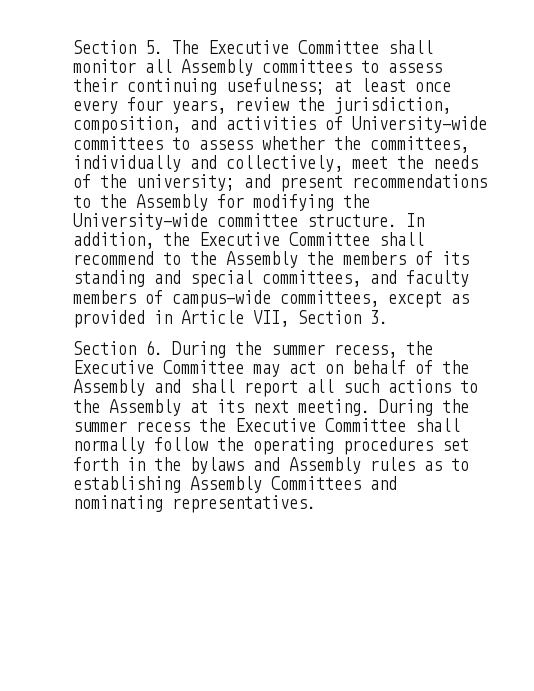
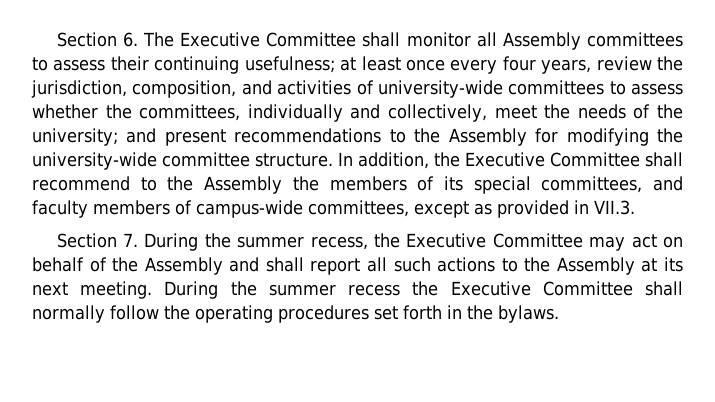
- Section 5. The Executive Committee shall monitor all Assembly committees to assess their continuing usefulness; at least once every four years, review the jurisdiction, composition, and activities of University-wide committees to assess whether the committees, individually and collectively, meet the needs of the university; and present recommendations to the Assembly for modifying the University-wide committee structure.
+ Section 6. The Executive Committee shall monitor all Assembly committees to assess their continuing usefulness; at least once every four years, review the jurisdiction, composition, and activities of university-wide committees to assess whether the committees, individually and collectively, meet the needs of the university; and present recommendations to the Assembly for modifying the university-wide committee structure.
- In addition, the Executive Committee shall recommend to the Assembly the members of its standing and special committees, and faculty members of campus-wide committees, except as provided in Article VII, Section 3.
- Section 6. During the summer recess, the Executive Committee may act on behalf of the Assembly and shall report all such actions to the Assembly at its next meeting.
+ In addition, the Executive Committee shall recommend to the Assembly the members of its special committees, and faculty members of campus-wide committees, except as provided in VII.3.
+ Section 7. During the summer recess, the Executive Committee may act on behalf of the Assembly and shall report all such actions to the Assembly at its next meeting.
- During the summer recess the Executive Committee shall normally follow the operating procedures set forth in the bylaws and Assembly rules as to establishing Assembly Committees and nominating representatives.
+ During the summer recess the Executive Committee shall normally follow the operating procedures set forth in the bylaws.

